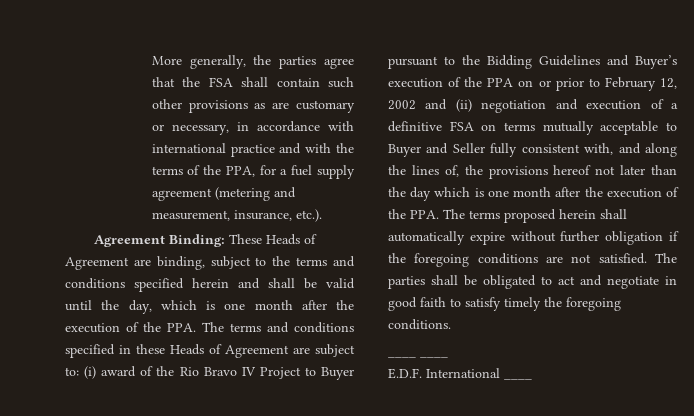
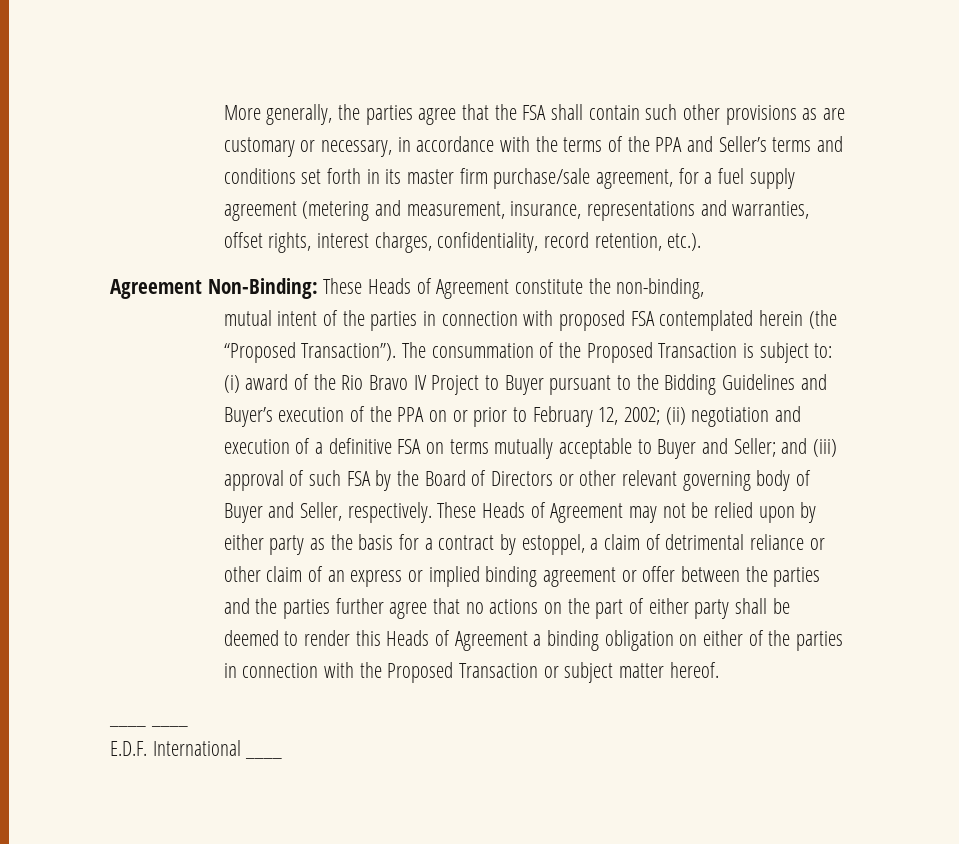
- More generally, the parties agree that the FSA shall contain such other provisions as are customary or necessary, in accordance with international practice and with the terms of the PPA, for a fuel supply agreement (metering and measurement, insurance, etc.).
+ More generally, the parties agree that the FSA shall contain such other provisions as are customary or necessary, in accordance with the terms of the PPA and Seller’s terms and conditions set forth in its master firm purchase/sale agreement, for a fuel supply agreement (metering and measurement, insurance, representations and warranties, offset rights, interest charges, confidentiality, record retention, etc.).
- Agreement Binding: These Heads of Agreement are binding, subject to the terms and conditions specified herein and shall be valid until the day, which is one month after the execution of the PPA. The terms and conditions specified in these Heads of Agreement are subject to: (i) award of the Rio Bravo IV Project to Buyer pursuant to the Bidding Guidelines and Buyer’s execution of the PPA on or prior to February 12, 2002 and (ii) negotiation and execution of a definitive FSA on terms mutually acceptable to Buyer and Seller fully consistent with, and along the lines of, the provisions hereof not later than the day which is one month after the execution of the PPA. The terms proposed herein shall automatically expire without further obligation if the foregoing conditions are not satisfied. The parties shall be obligated to act and negotiate in good faith to satisfy timely the foregoing conditions.
+ Agreement Non-Binding: These Heads of Agreement constitute the non-binding,
+ mutual intent of the parties in connection with proposed FSA contemplated herein (the “Proposed Transaction”). The consummation of the Proposed Transaction is subject to: (i) award of the Rio Bravo IV Project to Buyer pursuant to the Bidding Guidelines and Buyer’s execution of the PPA on or prior to February 12, 2002; (ii) negotiation and execution of a definitive FSA on terms mutually acceptable to Buyer and Seller; and (iii) approval of such FSA by the Board of Directors or other relevant governing body of Buyer and Seller, respectively. These Heads of Agreement may not be relied upon by either party as the basis for a contract by estoppel, a claim of detrimental reliance or other claim of an express or implied binding agreement or offer between the parties and the parties further agree that no actions on the part of either party shall be deemed to render this Heads of Agreement a binding obligation on either of the parties in connection with the Proposed Transaction or subject matter hereof.

